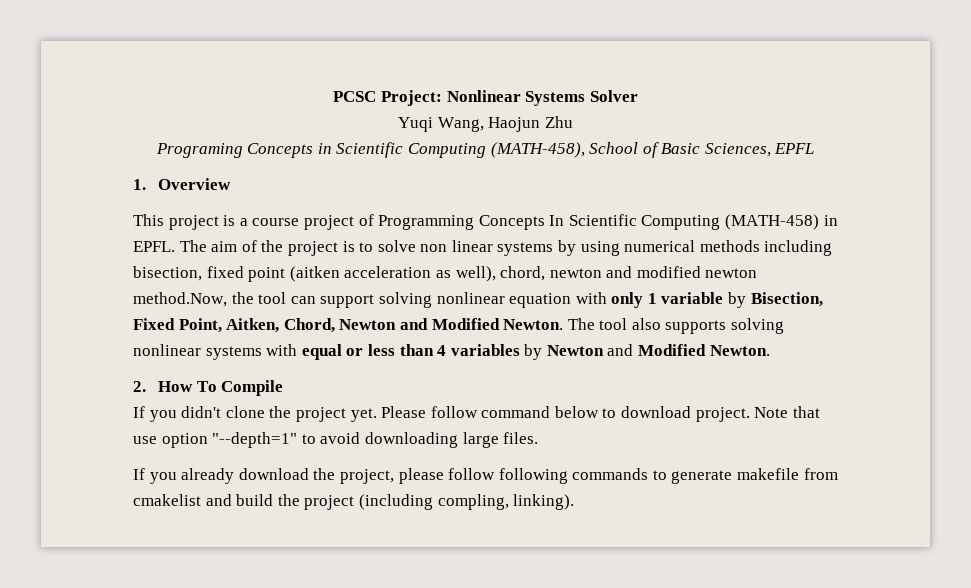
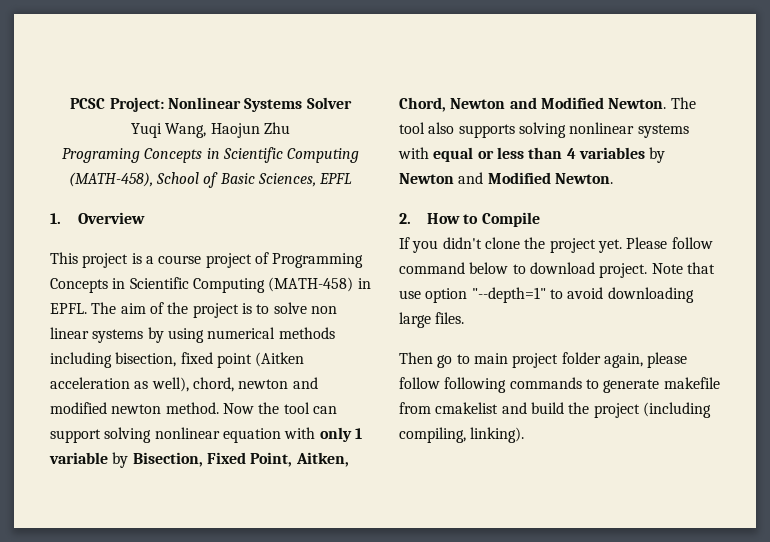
- This project is a course project of Programming Concepts In Scientific Computing (MATH-458) in EPFL.
+ This project is a course project of Programming Concepts in Scientific Computing (MATH-458) in EPFL.
- The aim of the project is to solve non linear systems by using numerical methods including bisection, fixed point (aitken acceleration as well), chord, newton and modified newton method.Now, the tool can support solving nonlinear equation with only 1 variable by Bisection, Fixed Point, Aitken, Chord, Newton and Modified Newton.
+ The aim of the project is to solve non linear systems by using numerical methods including bisection, fixed point (Aitken acceleration as well), chord, newton and modified newton method. Now the tool can support solving nonlinear equation with only 1 variable by Bisection, Fixed Point, Aitken, Chord, Newton and Modified Newton.
- 2. How To Compile
+ 2. How to Compile
- If you already download the project, please follow following commands to generate makefile from cmakelist and build the project (including compling, linking).
+ Then go to main project folder again, please follow following commands to generate makefile from cmakelist and build the project (including compiling, linking).

